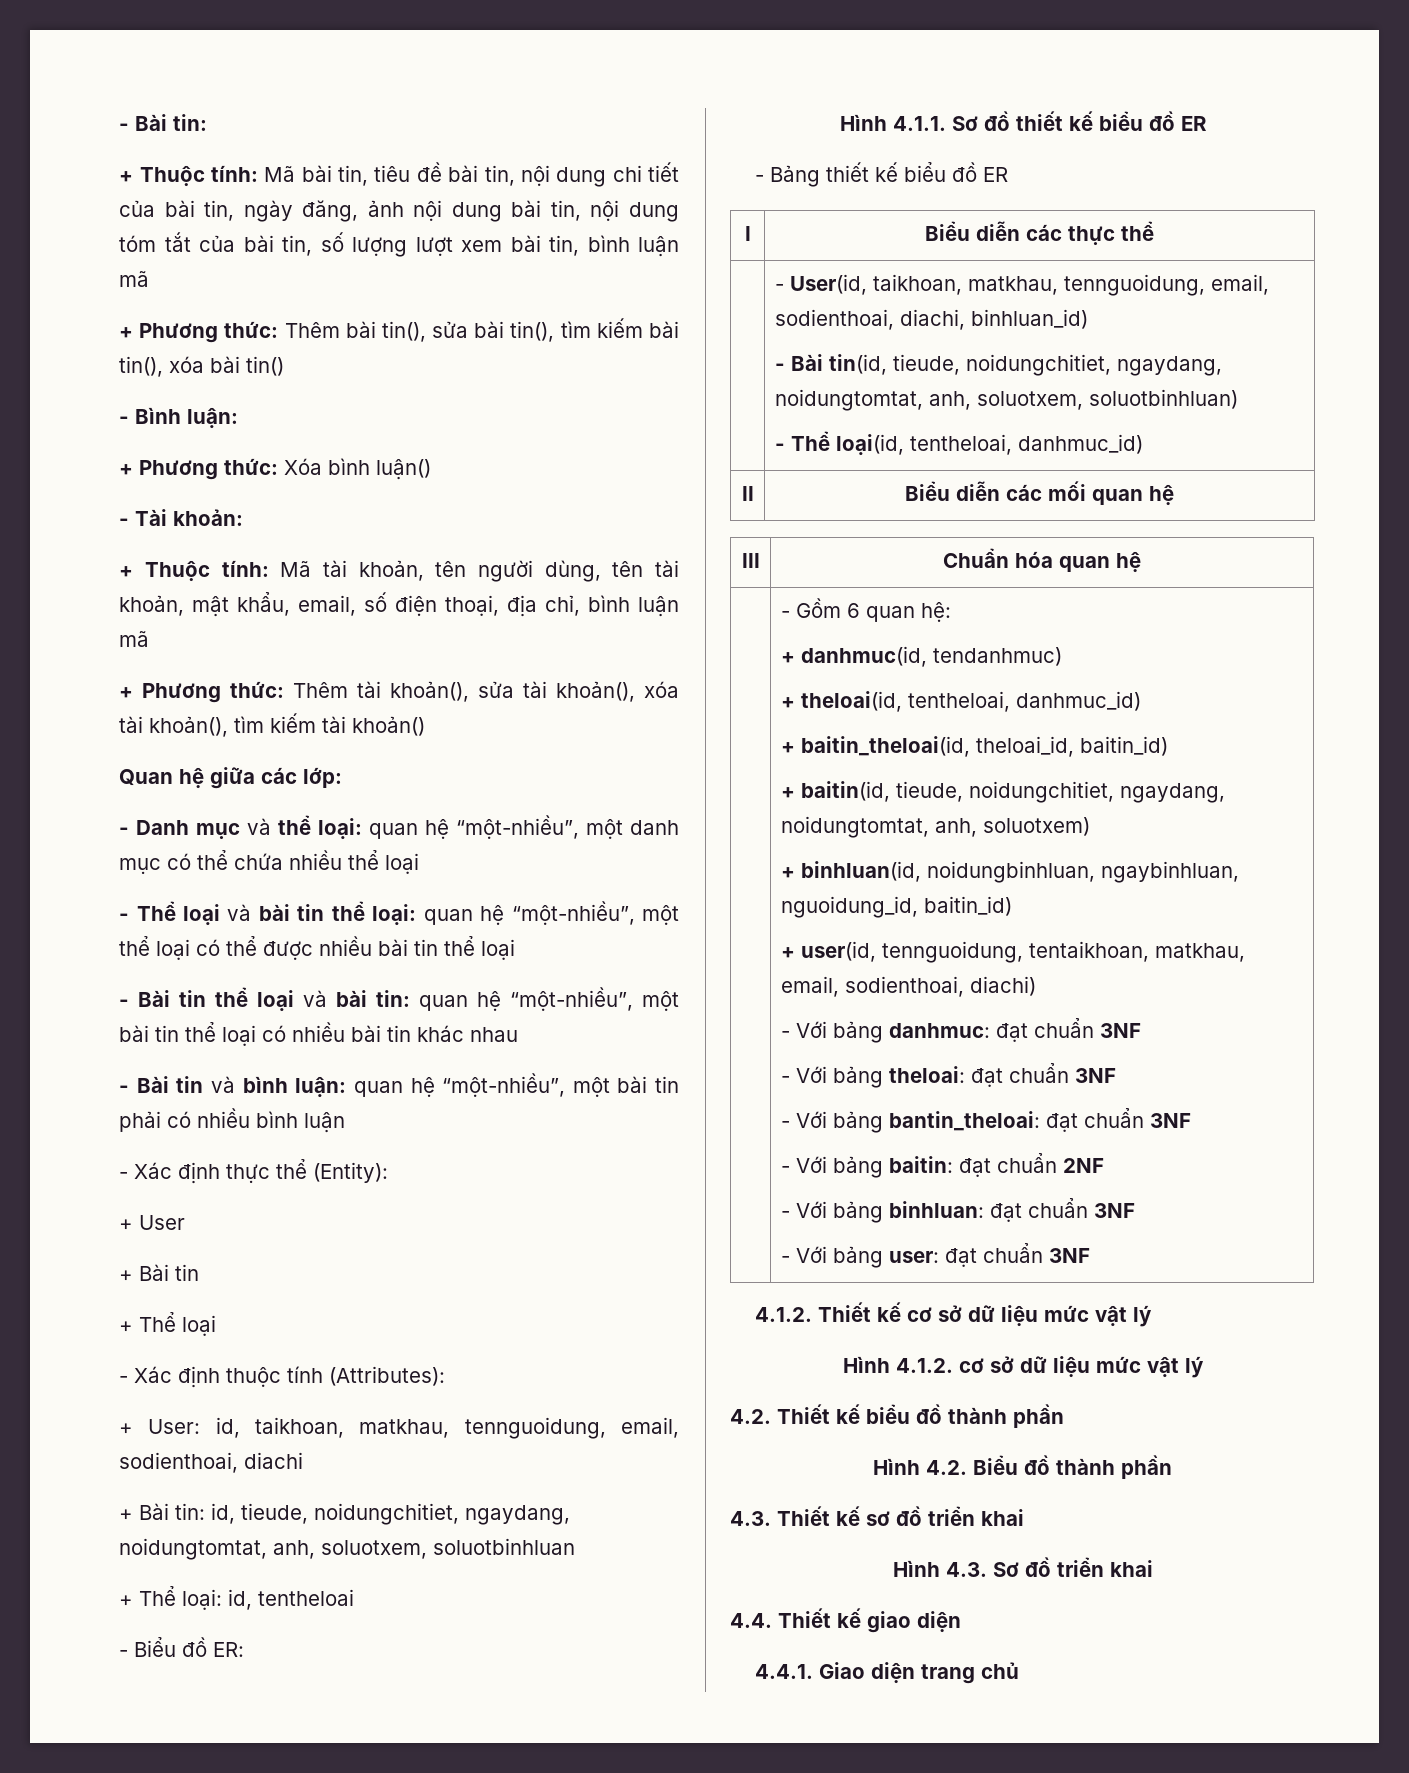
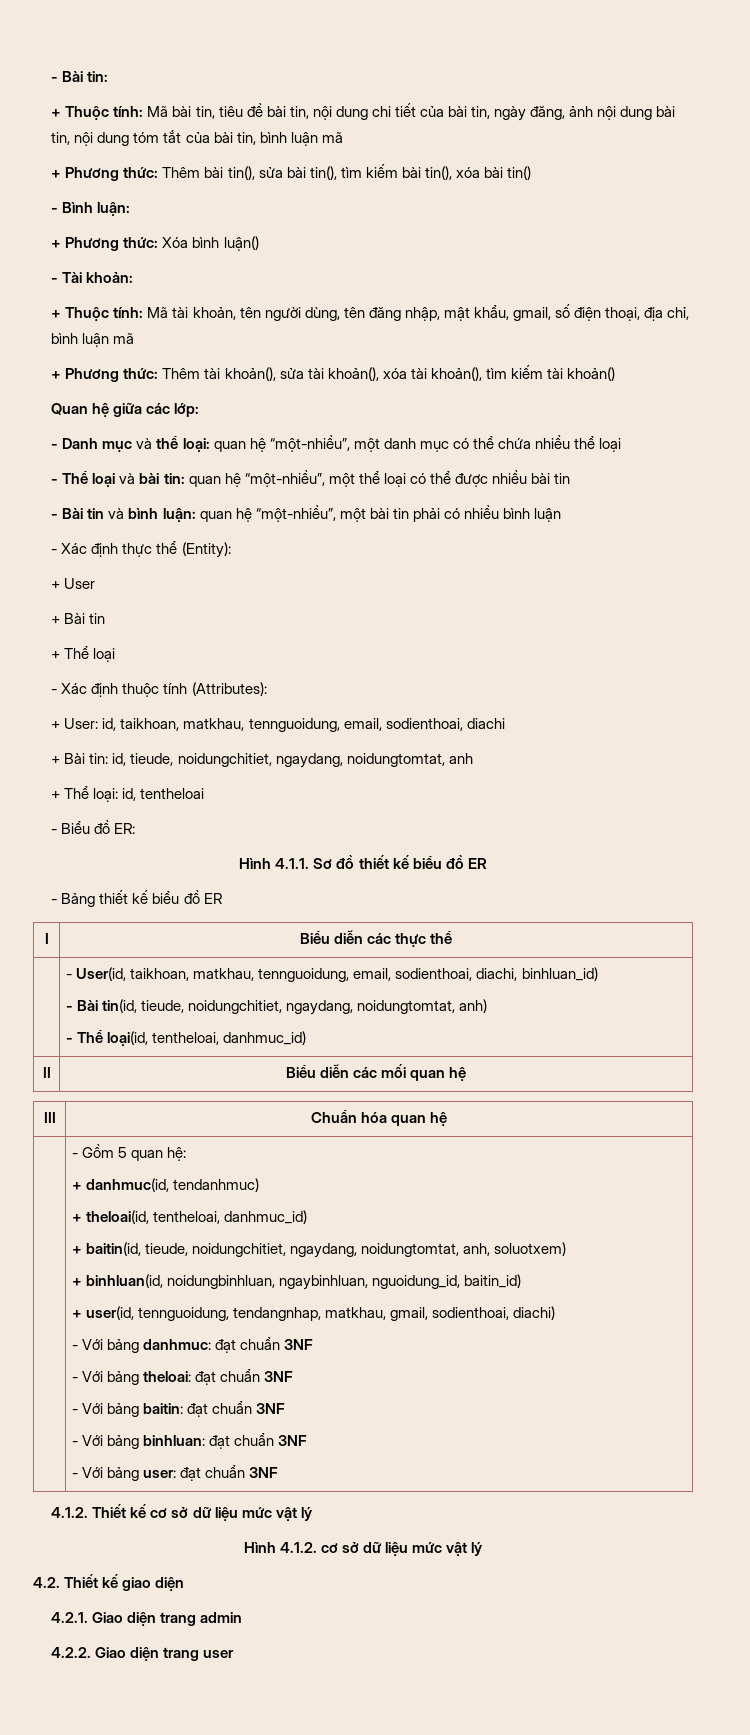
- + Thuộc tính: Mã bài tin, tiêu đề bài tin, nội dung chi tiết của bài tin, ngày đăng, ảnh nội dung bài tin, nội dung tóm tắt của bài tin, số lượng lượt xem bài tin, bình luận mã
+ + Thuộc tính: Mã bài tin, tiêu đề bài tin, nội dung chi tiết của bài tin, ngày đăng, ảnh nội dung bài tin, nội dung tóm tắt của bài tin, bình luận mã
- + Thuộc tính: Mã tài khoản, tên người dùng, tên tài khoản, mật khẩu, email, số điện thoại, địa chỉ, bình luận mã
+ + Thuộc tính: Mã tài khoản, tên người dùng, tên đăng nhập, mật khẩu, gmail, số điện thoại, địa chỉ, bình luận mã
- - Thể loại và bài tin thể loại: quan hệ “một-nhiều”, một thể loại có thể được nhiều bài tin thể loại
- - Bài tin thể loại và bài tin: quan hệ “một-nhiều”, một bài tin thể loại có nhiều bài tin khác nhau
+ - Thể loại và bài tin: quan hệ “một-nhiều”, một thể loại có thể được nhiều bài tin
- + Bài tin: id, tieude, noidungchitiet, ngaydang, noidungtomtat, anh, soluotxem, soluotbinhluan
+ + Bài tin: id, tieude, noidungchitiet, ngaydang, noidungtomtat, anh
  | - User(id, taikhoan, matkhau, tennguoidung, email, sodienthoai, diachi, binhluan_id)
- - Bài tin(id, tieude, noidungchitiet, ngaydang, noidungtomtat, anh, soluotxem, soluotbinhluan)
+ - Bài tin(id, tieude, noidungchitiet, ngaydang, noidungtomtat, anh)
- - Gồm 6 quan hệ:
+ - Gồm 5 quan hệ:
- + baitin_theloai(id, theloai_id, baitin_id)
- + user(id, tennguoidung, tentaikhoan, matkhau, email, sodienthoai, diachi)
+ + user(id, tennguoidung, tendangnhap, matkhau, gmail, sodienthoai, diachi)
- - Với bảng bantin_theloai: đạt chuẩn 3NF
- - Với bảng baitin: đạt chuẩn 2NF
+ - Với bảng baitin: đạt chuẩn 3NF
- 4.2. Thiết kế biểu đồ thành phần
- Hình 4.2. Biểu đồ thành phần
- 4.3. Thiết kế sơ đồ triển khai
- Hình 4.3. Sơ đồ triển khai
- 4.4. Thiết kế giao diện
+ 4.2. Thiết kế giao diện
- 4.4.1. Giao diện trang chủ
+ 4.2.1. Giao diện trang admin
+ 4.2.2. Giao diện trang user

